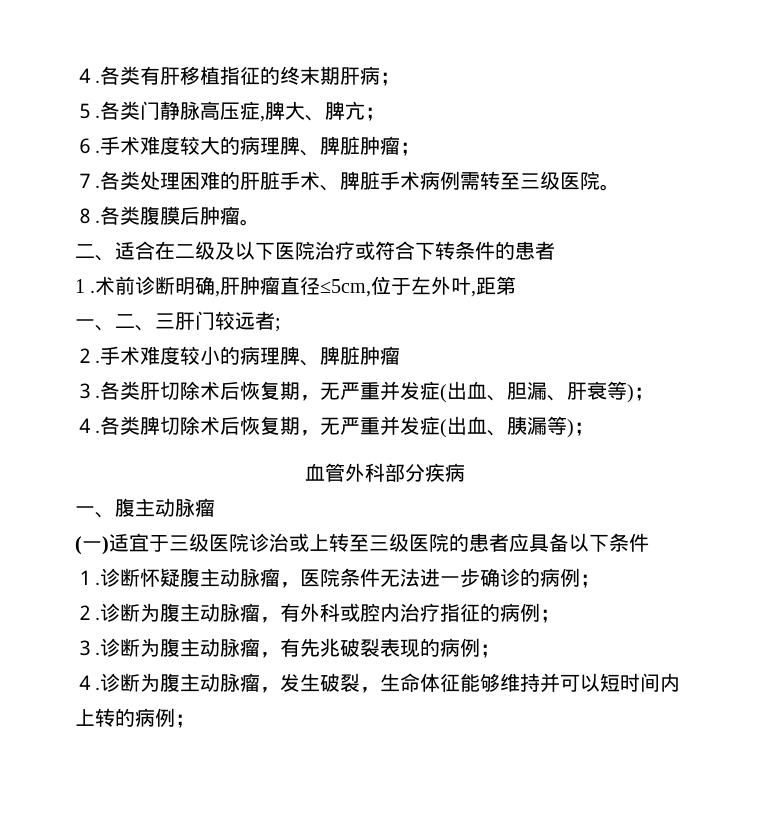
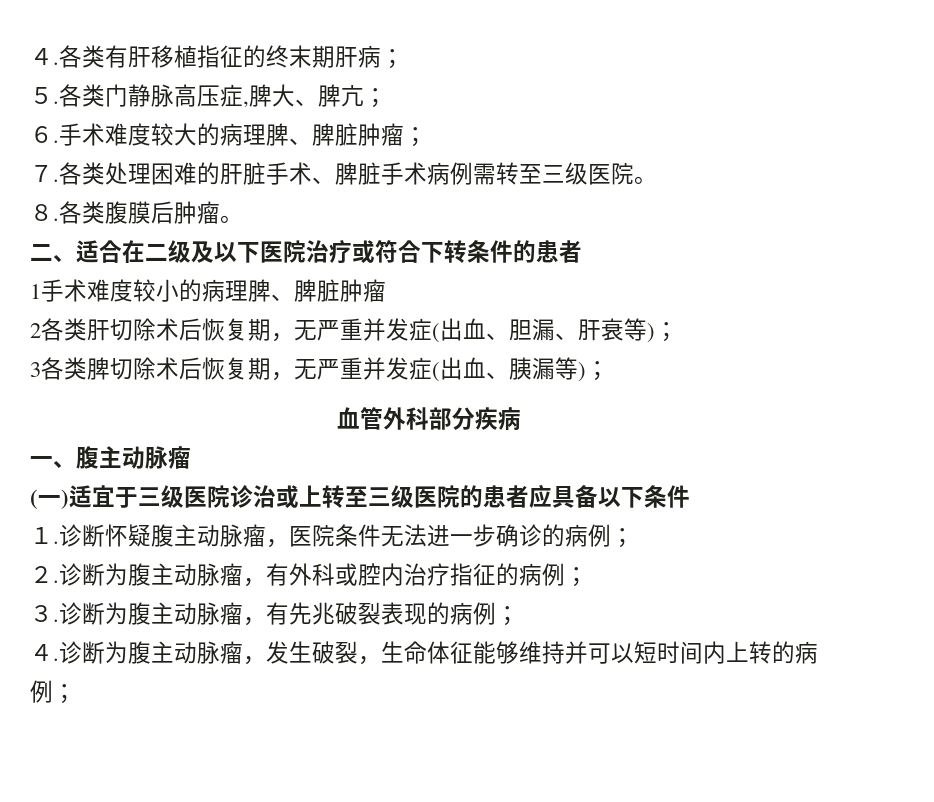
- 1 .术前诊断明确,肝肿瘤直径≤5cm,位于左外叶,距第
- 一、二、三肝门较远者;
- ２.手术难度较小的病理脾、脾脏肿瘤
+ 1手术难度较小的病理脾、脾脏肿瘤
- ３.各类肝切除术后恢复期，无严重并发症(出血、胆漏、肝衰等)；
+ 2各类肝切除术后恢复期，无严重并发症(出血、胆漏、肝衰等)；
- ４.各类脾切除术后恢复期，无严重并发症(出血、胰漏等)；
+ 3各类脾切除术后恢复期，无严重并发症(出血、胰漏等)；

